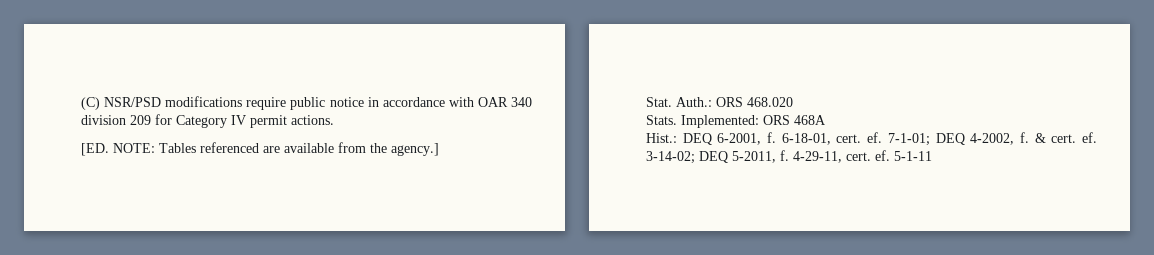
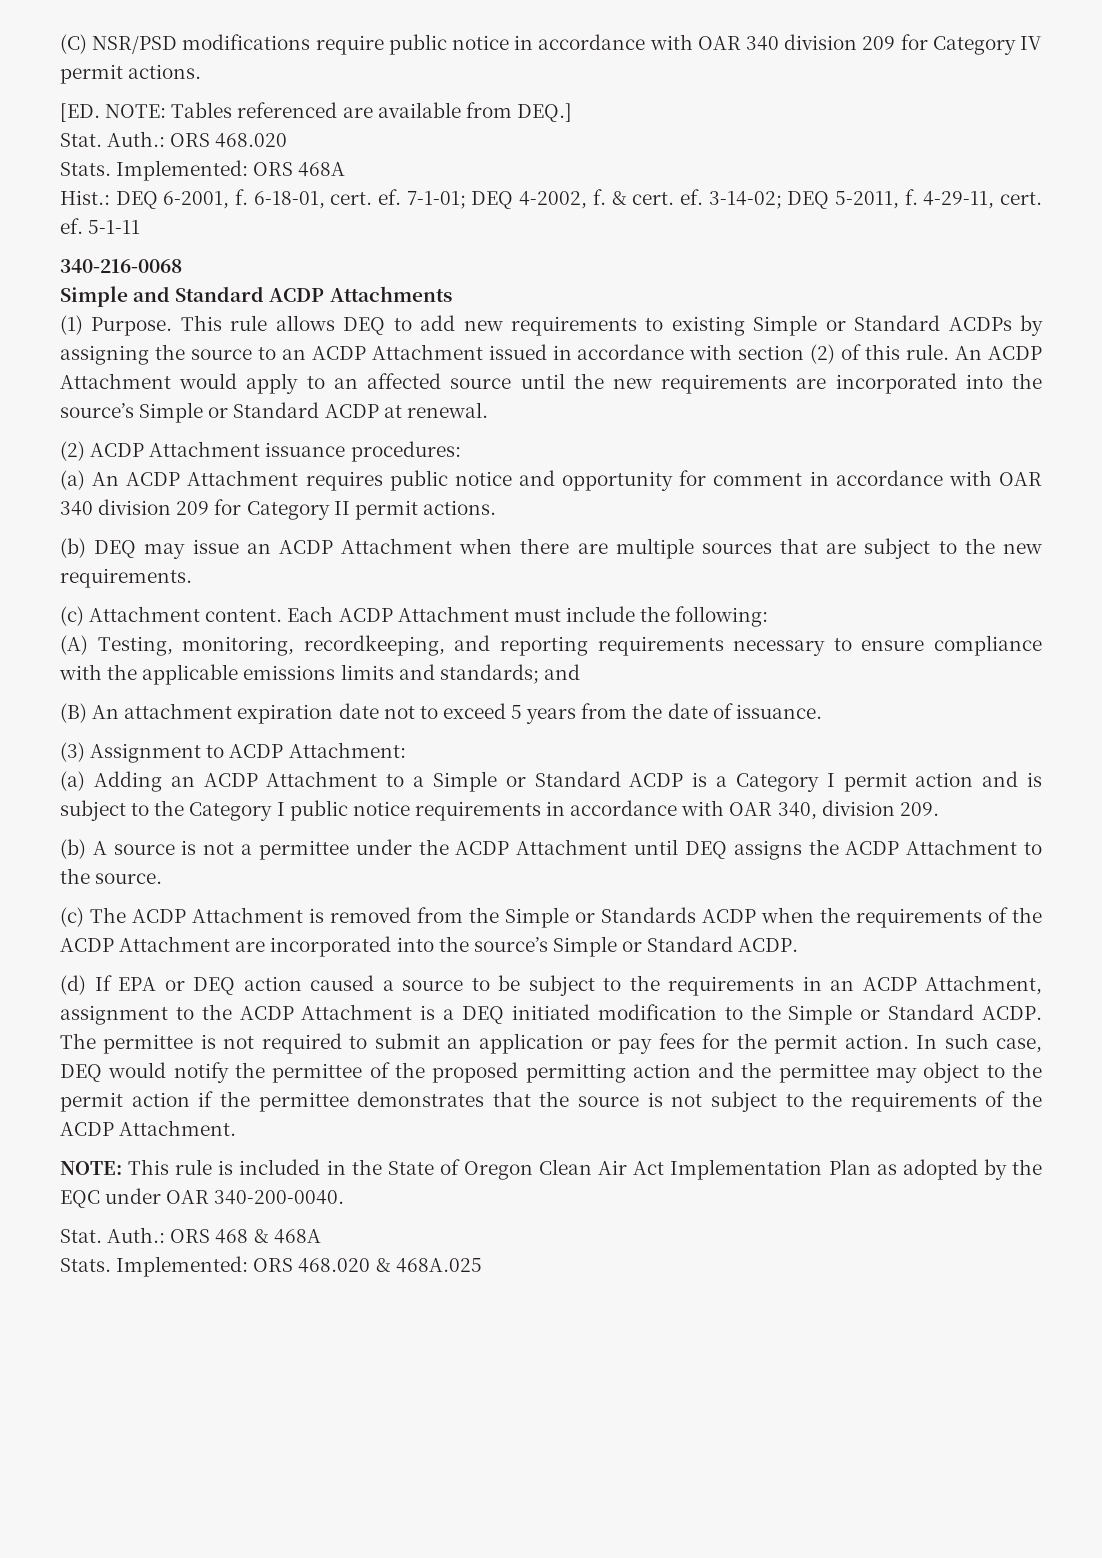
- [ED. NOTE: Tables referenced are available from the agency.]
+ [ED. NOTE: Tables referenced are available from DEQ.]
+ 340-216-0068
+ Simple and Standard ACDP Attachments
+ (1) Purpose. This rule allows DEQ to add new requirements to existing Simple or Standard ACDPs by assigning the source to an ACDP Attachment issued in accordance with section (2) of this rule. An ACDP Attachment would apply to an affected source until the new requirements are incorporated into the source’s Simple or Standard ACDP at renewal.
+ (2) ACDP Attachment issuance procedures:
+ (a) An ACDP Attachment requires public notice and opportunity for comment in accordance with OAR 340 division 209 for Category II permit actions.
+ (b) DEQ may issue an ACDP Attachment when there are multiple sources that are subject to the new requirements.
+ (c) Attachment content. Each ACDP Attachment must include the following:
+ (A) Testing, monitoring, recordkeeping, and reporting requirements necessary to ensure compliance with the applicable emissions limits and standards; and
+ (B) An attachment expiration date not to exceed 5 years from the date of issuance.
+ (3) Assignment to ACDP Attachment:
+ (a) Adding an ACDP Attachment to a Simple or Standard ACDP is a Category I permit action and is subject to the Category I public notice requirements in accordance with OAR 340, division 209.
+ (b) A source is not a permittee under the ACDP Attachment until DEQ assigns the ACDP Attachment to the source.
+ (c) The ACDP Attachment is removed from the Simple or Standards ACDP when the requirements of the ACDP Attachment are incorporated into the source’s Simple or Standard ACDP.
+ (d) If EPA or DEQ action caused a source to be subject to the requirements in an ACDP Attachment, assignment to the ACDP Attachment is a DEQ initiated modification to the Simple or Standard ACDP. The permittee is not required to submit an application or pay fees for the permit action. In such case, DEQ would notify the permittee of the proposed permitting action and the permittee may object to the permit action if the permittee demonstrates that the source is not subject to the requirements of the ACDP Attachment.
+ NOTE: This rule is included in the State of Oregon Clean Air Act Implementation Plan as adopted by the EQC under OAR 340-200-0040.
+ Stat. Auth.: ORS 468 & 468A
+ Stats. Implemented: ORS 468.020 & 468A.025

